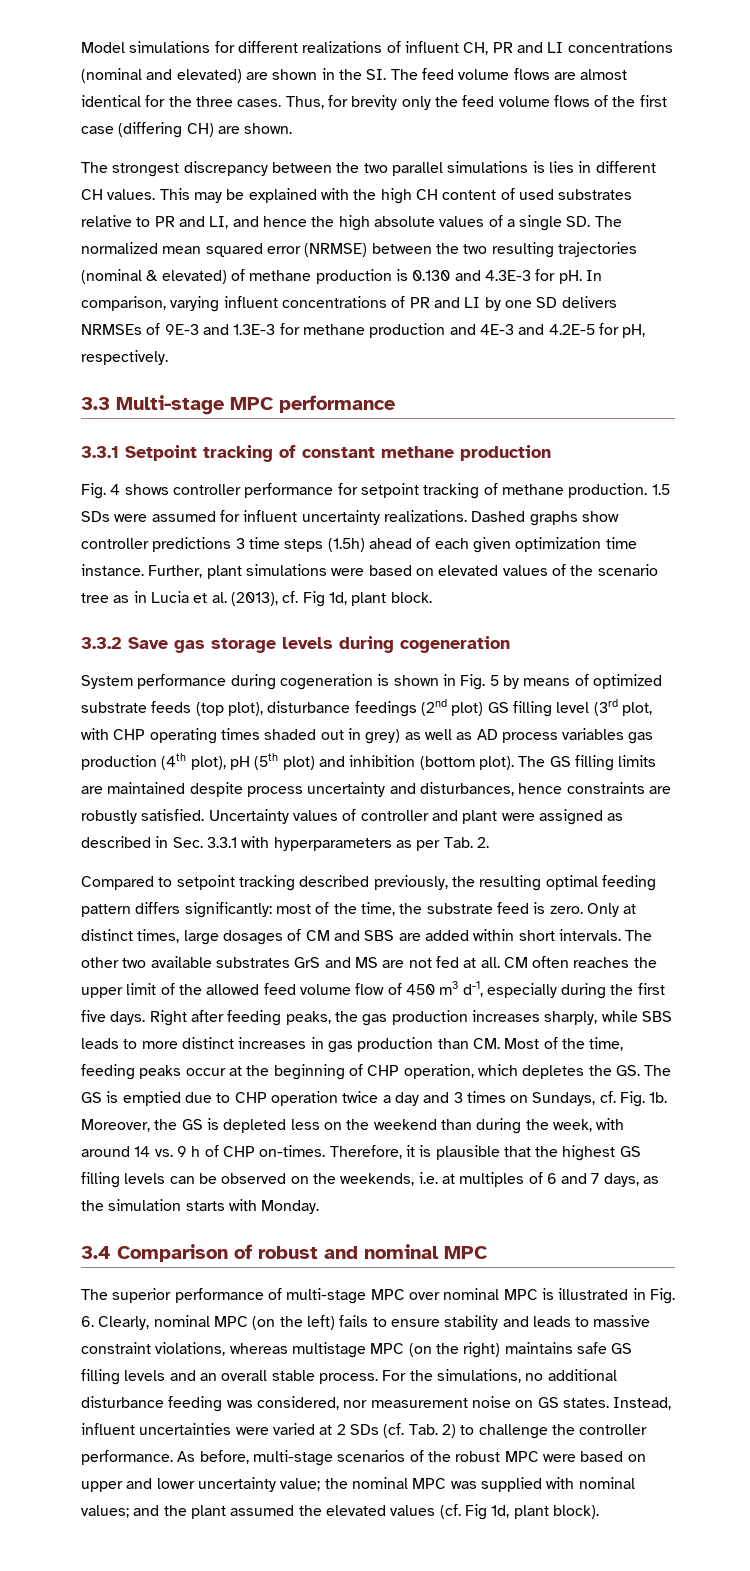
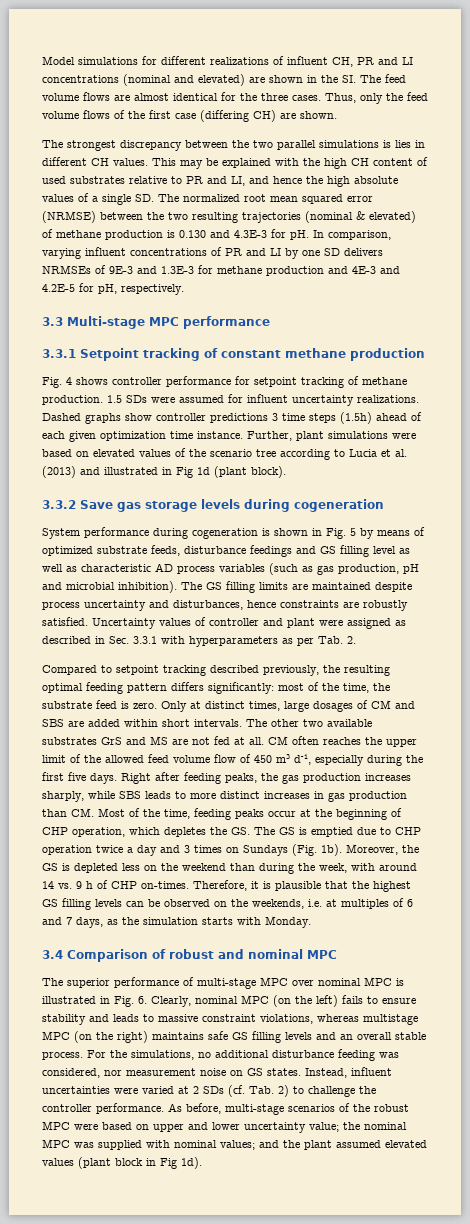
- Thus, for brevity only the feed volume flows of the first case (differing CH) are shown.
+ Thus, only the feed volume flows of the first case (differing CH) are shown.
- This may be explained with the high CH content of used substrates relative to PR and LI, and hence the high absolute values of a single SD. The normalized mean squared error (NRMSE) between the two resulting trajectories (nominal & elevated) of methane production is 0.130 and 4.3E-3 for pH.
+ This may be explained with the high CH content of used substrates relative to PR and LI, and hence the high absolute values of a single SD. The normalized root mean squared error (NRMSE) between the two resulting trajectories (nominal & elevated) of methane production is 0.130 and 4.3E-3 for pH.
- Further, plant simulations were based on elevated values of the scenario tree as in Lucia et al. (2013), cf. Fig 1d, plant block.
+ Further, plant simulations were based on elevated values of the scenario tree according to Lucia et al. (2013) and illustrated in Fig 1d (plant block).
- System performance during cogeneration is shown in Fig. 5 by means of optimized substrate feeds (top plot), disturbance feedings (2nd plot) GS filling level (3rd plot, with CHP operating times shaded out in grey) as well as AD process variables gas production (4th plot), pH (5th plot) and inhibition (bottom plot).
+ System performance during cogeneration is shown in Fig. 5 by means of optimized substrate feeds, disturbance feedings and GS filling level as well as characteristic AD process variables (such as gas production, pH and microbial inhibition).
- Right after feeding peaks, the gas production increases sharply, while SBS leads to more distinct increases in gas production than CM. Most of the time, feeding peaks occur at the beginning of CHP operation, which depletes the GS. The GS is emptied due to CHP operation twice a day and 3 times on Sundays, cf. Fig. 1b.
+ Right after feeding peaks, the gas production increases sharply, while SBS leads to more distinct increases in gas production than CM. Most of the time, feeding peaks occur at the beginning of CHP operation, which depletes the GS. The GS is emptied due to CHP operation twice a day and 3 times on Sundays (Fig. 1b).
- As before, multi-stage scenarios of the robust MPC were based on upper and lower uncertainty value; the nominal MPC was supplied with nominal values; and the plant assumed the elevated values (cf. Fig 1d, plant block).
+ As before, multi-stage scenarios of the robust MPC were based on upper and lower uncertainty value; the nominal MPC was supplied with nominal values; and the plant assumed elevated values (plant block in Fig 1d).

